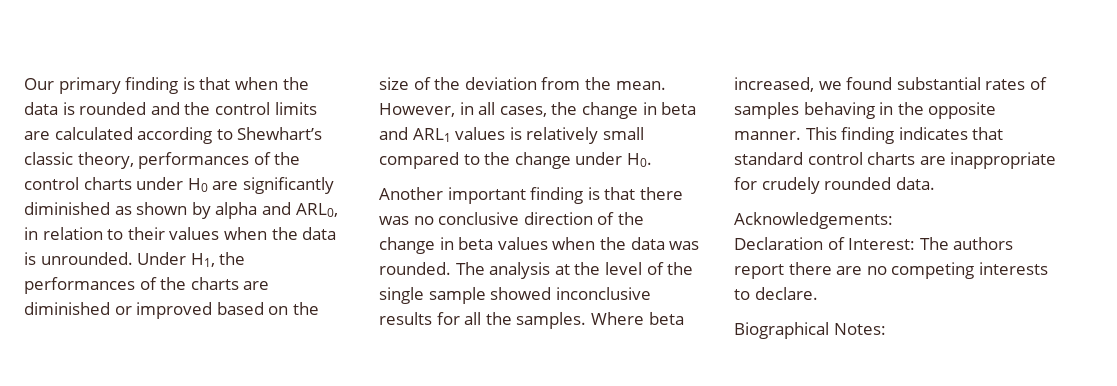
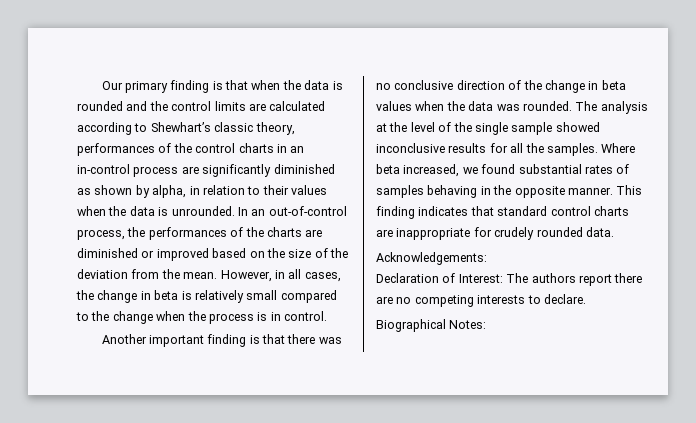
- Our primary finding is that when the data is rounded and the control limits are calculated according to Shewhart’s classic theory, performances of the control charts under H0 are significantly diminished as shown by alpha and ARL0, in relation to their values when the data is unrounded.
+ Our primary finding is that when the data is rounded and the control limits are calculated according to Shewhart’s classic theory, performances of the control charts in an in-control process are significantly diminished as shown by alpha, in relation to their values when the data is unrounded.
- Under H1, the performances of the charts are diminished or improved based on the size of the deviation from the mean.
+ In an out-of-control process, the performances of the charts are diminished or improved based on the size of the deviation from the mean.
- However, in all cases, the change in beta and ARL1 values is relatively small compared to the change under H0.
+ However, in all cases, the change in beta is relatively small compared to the change when the process is in control.

